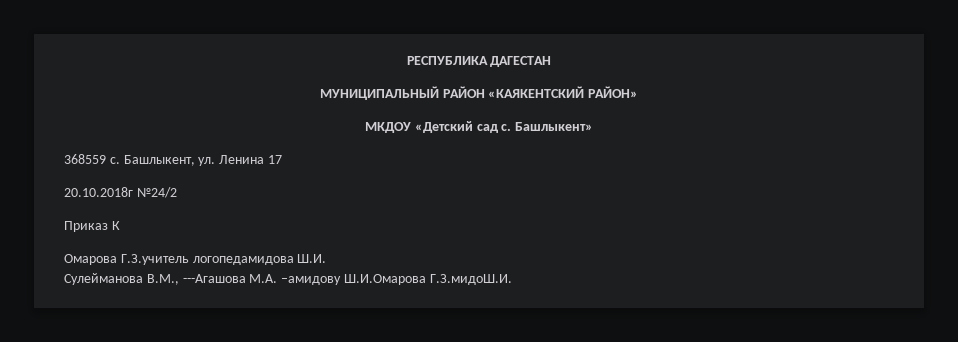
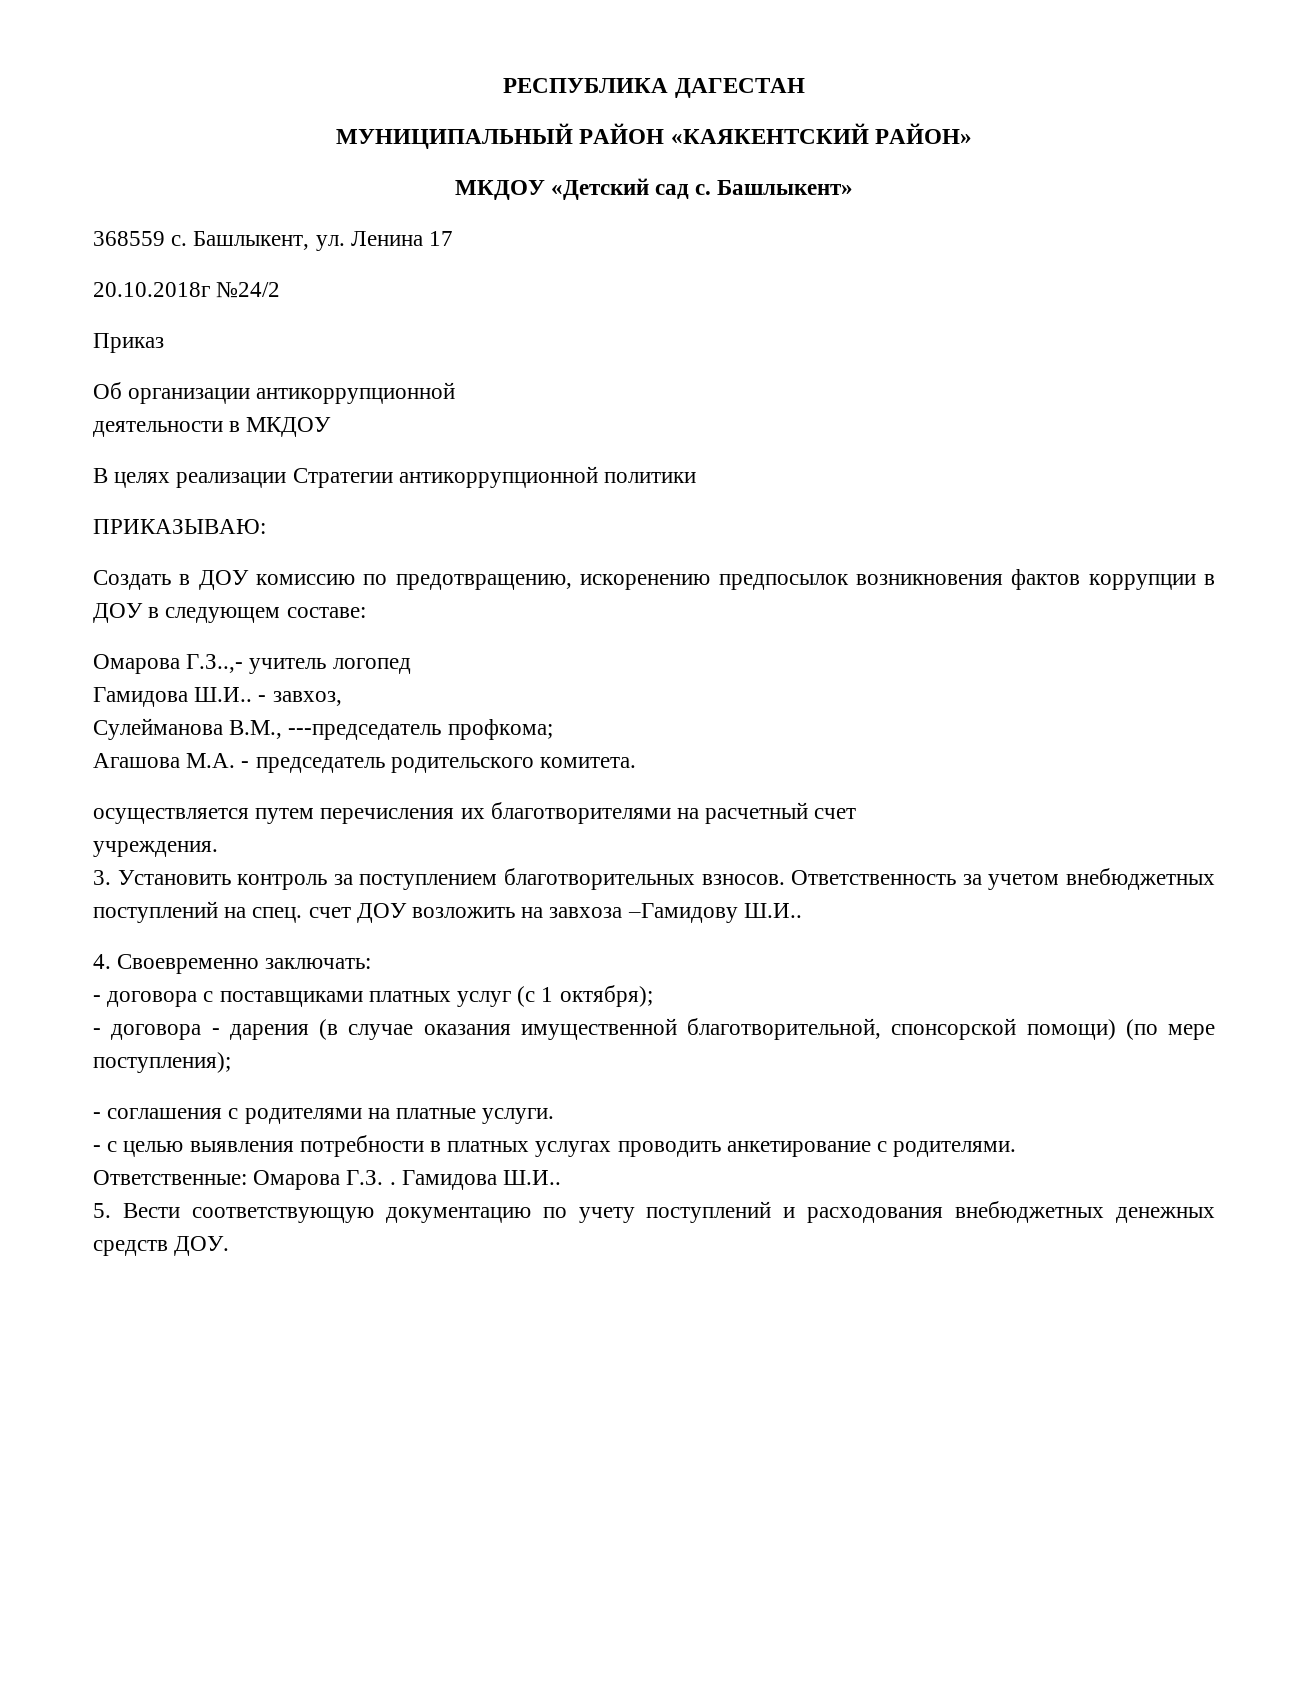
- Приказ К
- Омарова Г.З.учитель логопедамидова Ш.И.
- Сулейманова В.М., ---Агашова М.А. –амидову Ш.И.Омарова Г.З.мидоШ.И.
+ Приказ
+ Об организации антикоррупционной
+ деятельности в МКДОУ
+ В целях реализации Стратегии антикоррупционной политики
+ ПРИКАЗЫВАЮ:
+ Создать в ДОУ комиссию по предотвращению, искоренению предпосылок возникновения фактов коррупции в ДОУ в следующем составе:
+ Омарова Г.З..,- учитель логопед
+ Гамидова Ш.И.. - завхоз,
+ Сулейманова В.М., ---председатель профкома;
+ Агашова М.А. - председатель родительского комитета.
+ осуществляется путем перечисления их благотворителями на расчетный счет
+ учреждения.
+ 3. Установить контроль за поступлением благотворительных взносов. Ответственность за учетом внебюджетных поступлений на спец. счет ДОУ возложить на завхоза –Гамидову Ш.И..
+ 4. Своевременно заключать:
+ - договора с поставщиками платных услуг (с 1 октября);
+ - договора - дарения (в случае оказания имущественной благотворительной, спонсорской помощи) (по мере поступления);
+ - соглашения с родителями на платные услуги.
+ - с целью выявления потребности в платных услугах проводить анкетирование с родителями.
+ Ответственные: Омарова Г.З. . Гамидова Ш.И..
+ 5. Вести соответствующую документацию по учету поступлений и расходования внебюджетных денежных средств ДОУ.

